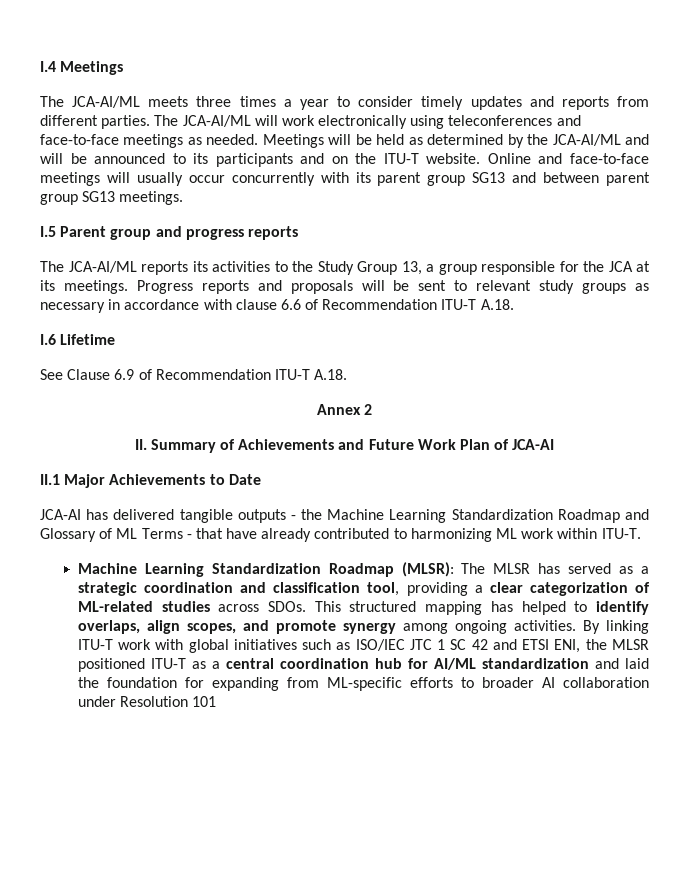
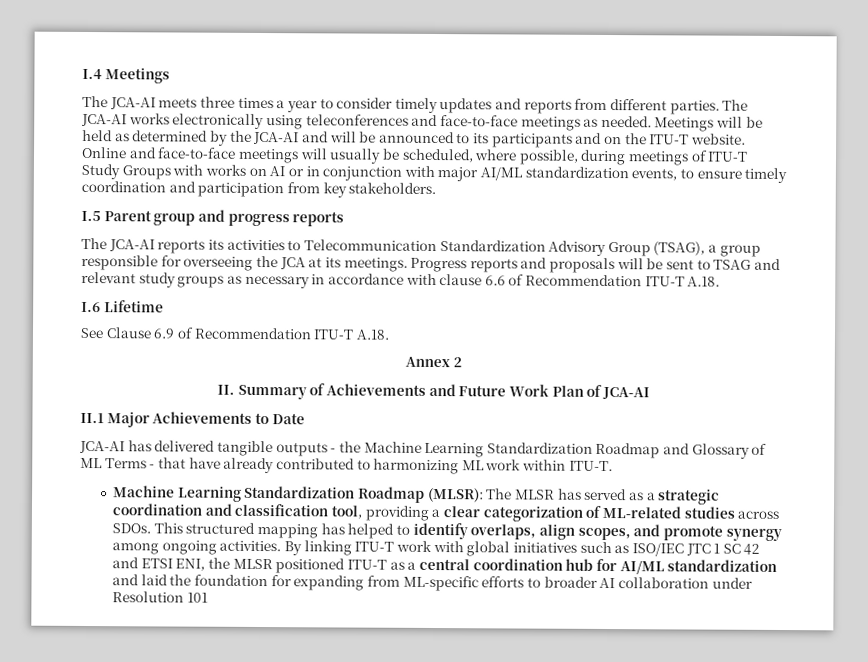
- The JCA-AI/ML meets three times a year to consider timely updates and reports from different parties.
+ The JCA-AI meets three times a year to consider timely updates and reports from different parties.
- The JCA-AI/ML will work electronically using teleconferences and face-to-face meetings as needed.
+ The JCA-AI works electronically using teleconferences and face-to-face meetings as needed.
- Meetings will be held as determined by the JCA-AI/ML and will be announced to its participants and on the ITU-T website.
+ Meetings will be held as determined by the JCA-AI and will be announced to its participants and on the ITU-T website.
- Online and face-to-face meetings will usually occur concurrently with its parent group SG13 and between parent group SG13 meetings.
+ Online and face-to-face meetings will usually be scheduled, where possible, during meetings of ITU-T Study Groups with works on AI or in conjunction with major AI/ML standardization events, to ensure timely coordination and participation from key stakeholders.
- The JCA-AI/ML reports its activities to the Study Group 13, a group responsible for the JCA at its meetings.
+ The JCA-AI reports its activities to Telecommunication Standardization Advisory Group (TSAG), a group responsible for overseeing the JCA at its meetings.
- Progress reports and proposals will be sent to relevant study groups as necessary in accordance with clause 6.6 of Recommendation ITU-T A.18.
+ Progress reports and proposals will be sent to TSAG and relevant study groups as necessary in accordance with clause 6.6 of Recommendation ITU-T A.18.

